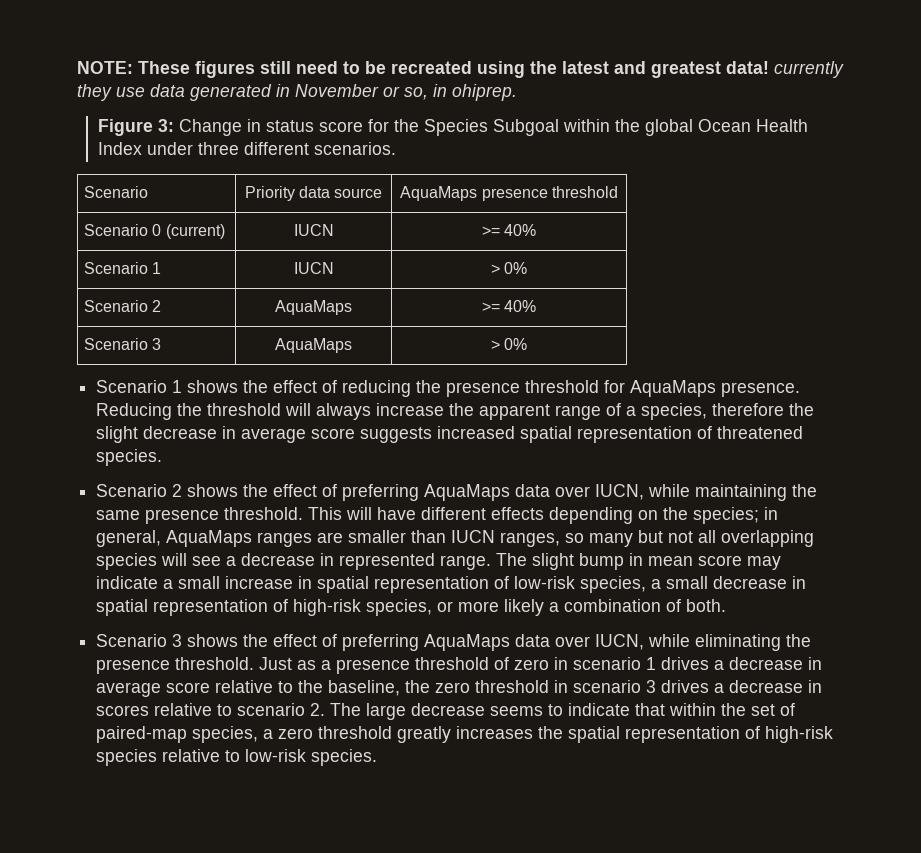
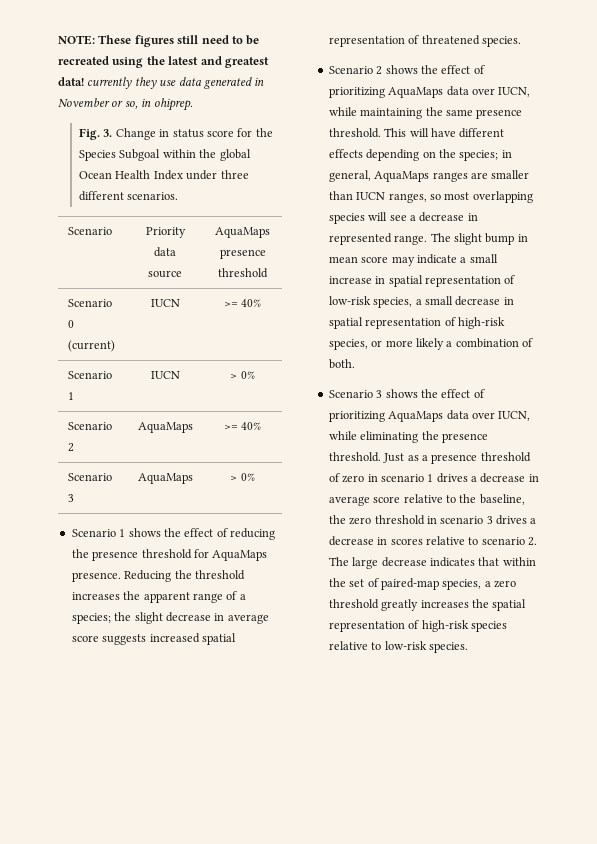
- Figure 3: Change in status score for the Species Subgoal within the global Ocean Health Index under three different scenarios.
+ Fig. 3. Change in status score for the Species Subgoal within the global Ocean Health Index under three different scenarios.
- Reducing the threshold will always increase the apparent range of a species, therefore the slight decrease in average score suggests increased spatial representation of threatened species.
+ Reducing the threshold increases the apparent range of a species; the slight decrease in average score suggests increased spatial representation of threatened species.
- Scenario 2 shows the effect of preferring AquaMaps data over IUCN, while maintaining the same presence threshold.
+ Scenario 2 shows the effect of prioritizing AquaMaps data over IUCN, while maintaining the same presence threshold.
- This will have different effects depending on the species; in general, AquaMaps ranges are smaller than IUCN ranges, so many but not all overlapping species will see a decrease in represented range.
+ This will have different effects depending on the species; in general, AquaMaps ranges are smaller than IUCN ranges, so most overlapping species will see a decrease in represented range.
- Scenario 3 shows the effect of preferring AquaMaps data over IUCN, while eliminating the presence threshold.
+ Scenario 3 shows the effect of prioritizing AquaMaps data over IUCN, while eliminating the presence threshold.
- Just as a presence threshold of zero in scenario 1 drives a decrease in average score relative to the baseline, the zero threshold in scenario 3 drives a decrease in scores relative to scenario 2. The large decrease seems to indicate that within the set of paired-map species, a zero threshold greatly increases the spatial representation of high-risk species relative to low-risk species.
+ Just as a presence threshold of zero in scenario 1 drives a decrease in average score relative to the baseline, the zero threshold in scenario 3 drives a decrease in scores relative to scenario 2. The large decrease indicates that within the set of paired-map species, a zero threshold greatly increases the spatial representation of high-risk species relative to low-risk species.

